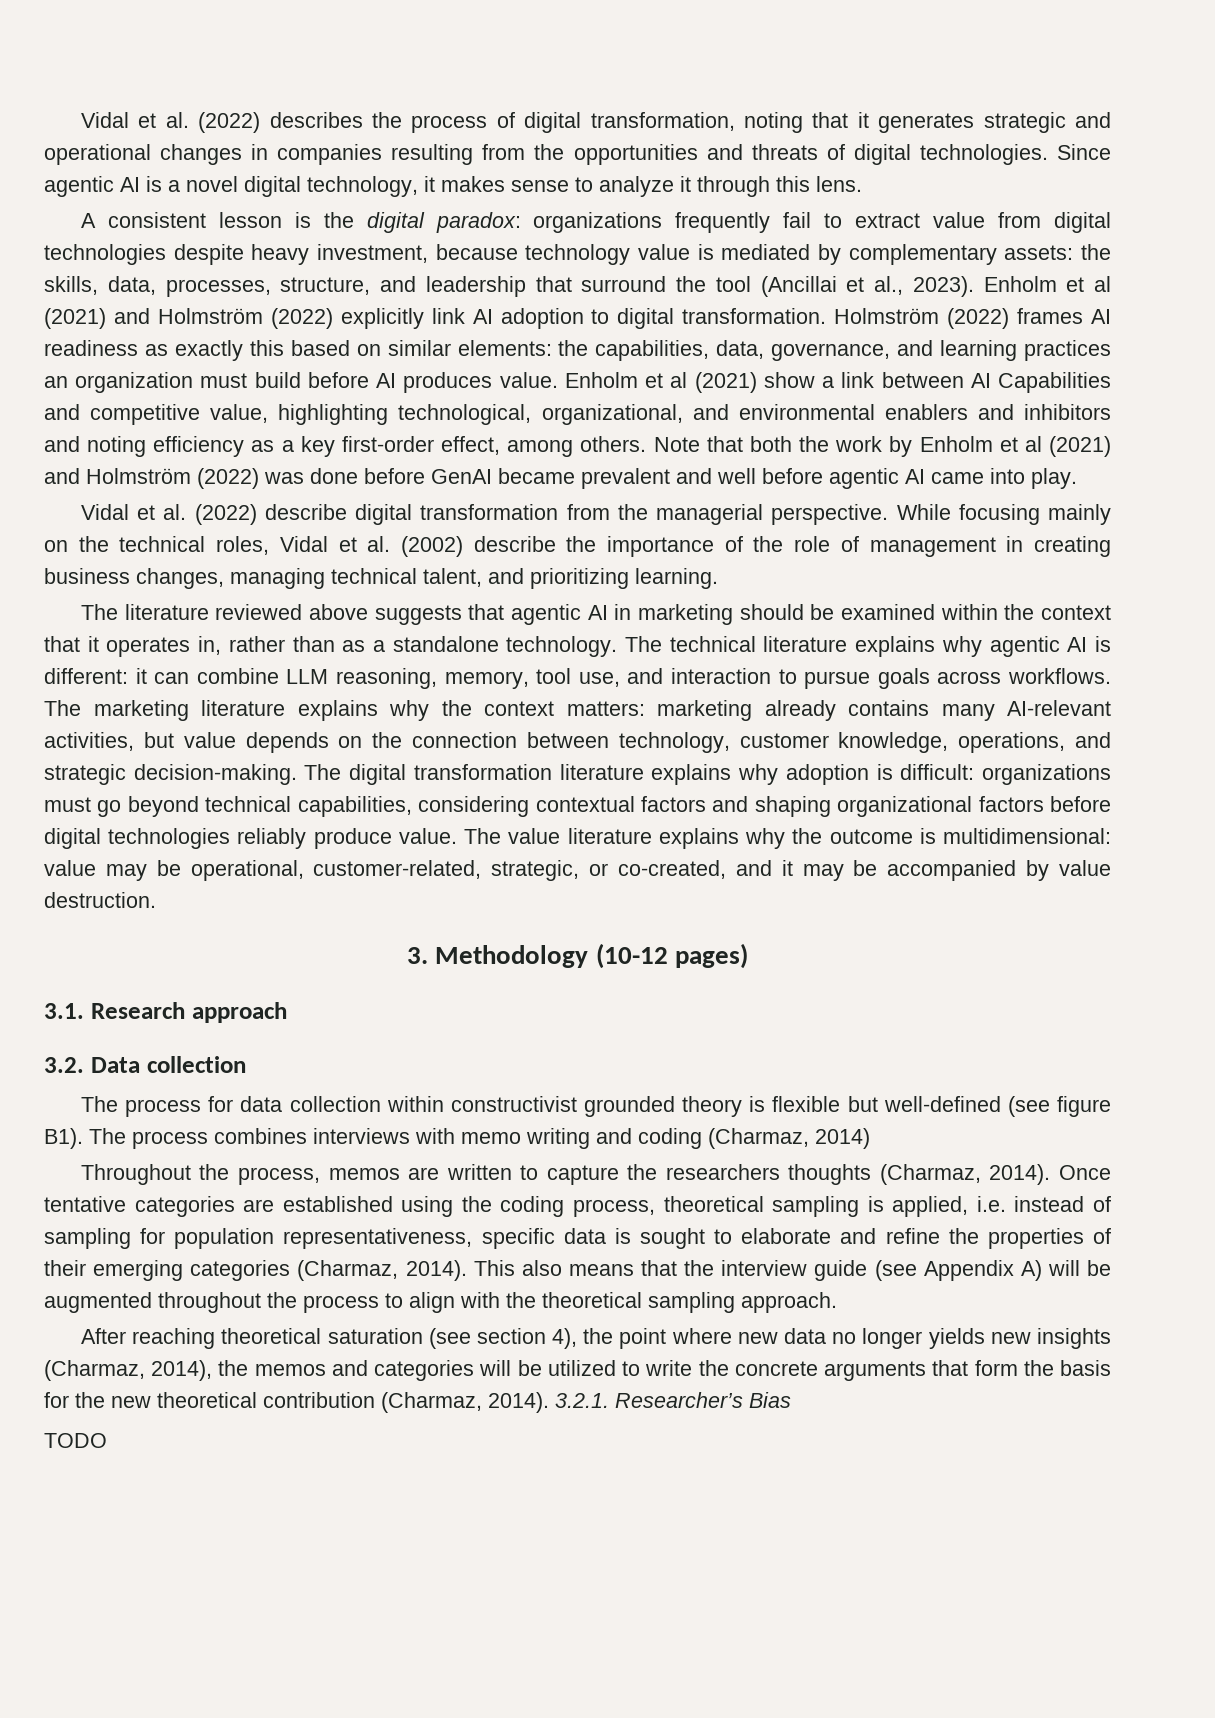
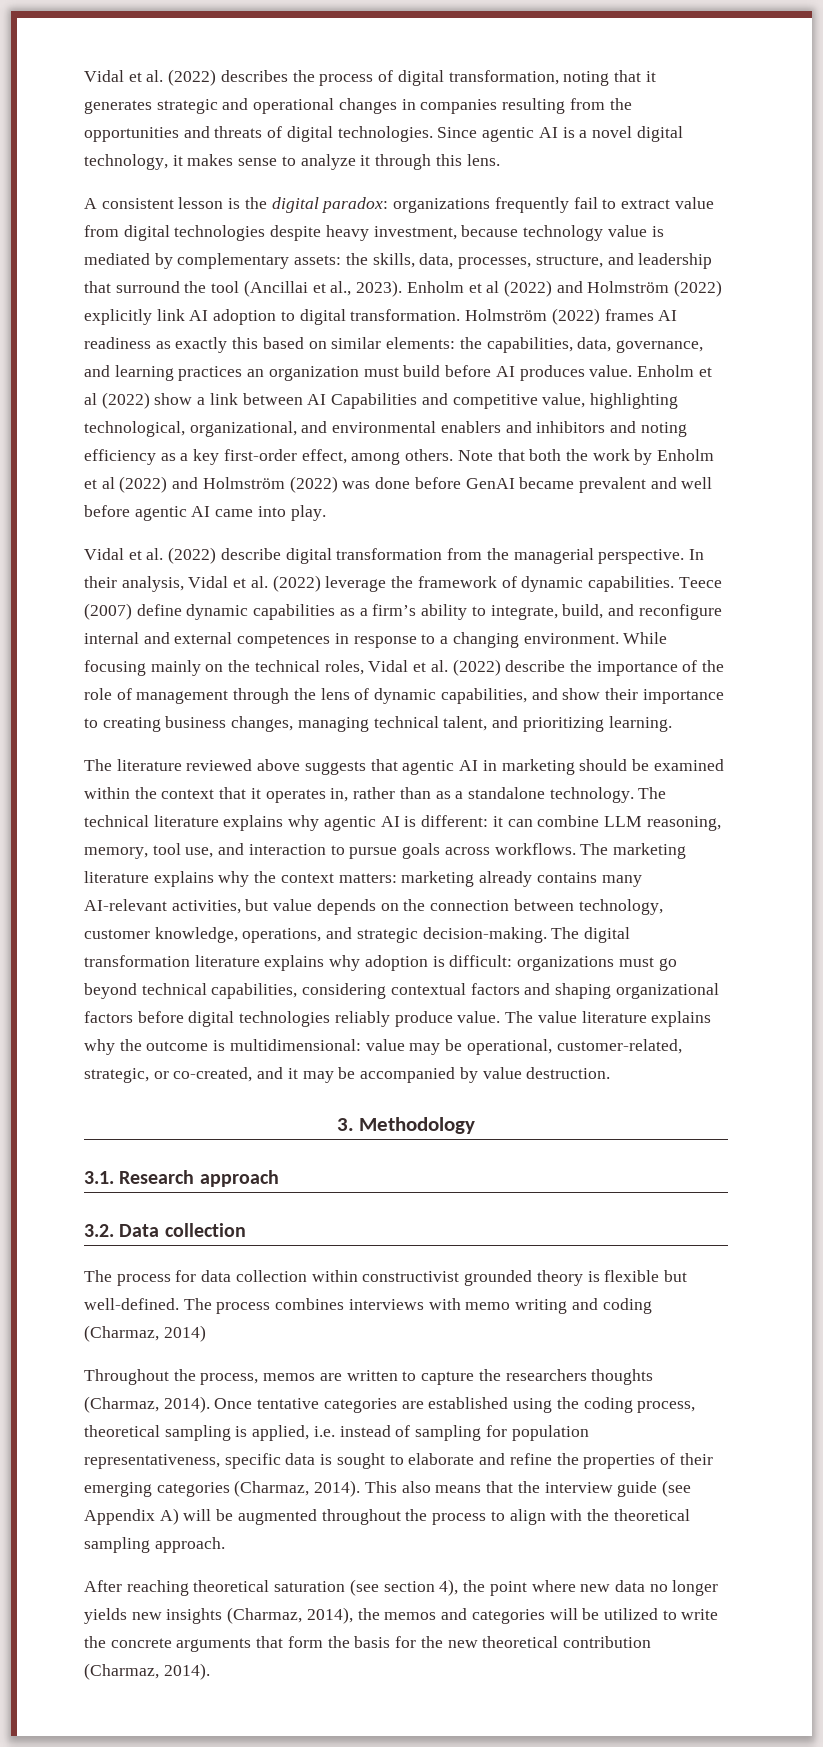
- Enholm et al (2021) and Holmström (2022) explicitly link AI adoption to digital transformation.
+ Enholm et al (2022) and Holmström (2022) explicitly link AI adoption to digital transformation.
- Enholm et al (2021) show a link between AI Capabilities and competitive value, highlighting technological, organizational, and environmental enablers and inhibitors and noting efficiency as a key first-order effect, among others.
+ Enholm et al (2022) show a link between AI Capabilities and competitive value, highlighting technological, organizational, and environmental enablers and inhibitors and noting efficiency as a key first-order effect, among others.
- Note that both the work by Enholm et al (2021) and Holmström (2022) was done before GenAI became prevalent and well before agentic AI came into play.
+ Note that both the work by Enholm et al (2022) and Holmström (2022) was done before GenAI became prevalent and well before agentic AI came into play.
+ In their analysis, Vidal et al. (2022) leverage the framework of dynamic capabilities. Teece (2007) define dynamic capabilities as a firm’s ability to integrate, build, and reconfigure internal and external competences in response to a changing environment.
- While focusing mainly on the technical roles, Vidal et al. (2002) describe the importance of the role of management in creating business changes, managing technical talent, and prioritizing learning.
+ While focusing mainly on the technical roles, Vidal et al. (2022) describe the importance of the role of management through the lens of dynamic capabilities, and show their importance to creating business changes, managing technical talent, and prioritizing learning.
- 3. Methodology (10-12 pages)
+ 3. Methodology
- The process for data collection within constructivist grounded theory is flexible but well-defined (see figure B1). The process combines interviews with memo writing and coding (Charmaz, 2014)
+ The process for data collection within constructivist grounded theory is flexible but well-defined. The process combines interviews with memo writing and coding (Charmaz, 2014)
- 3.2.1. Researcher’s Bias
- TODO

